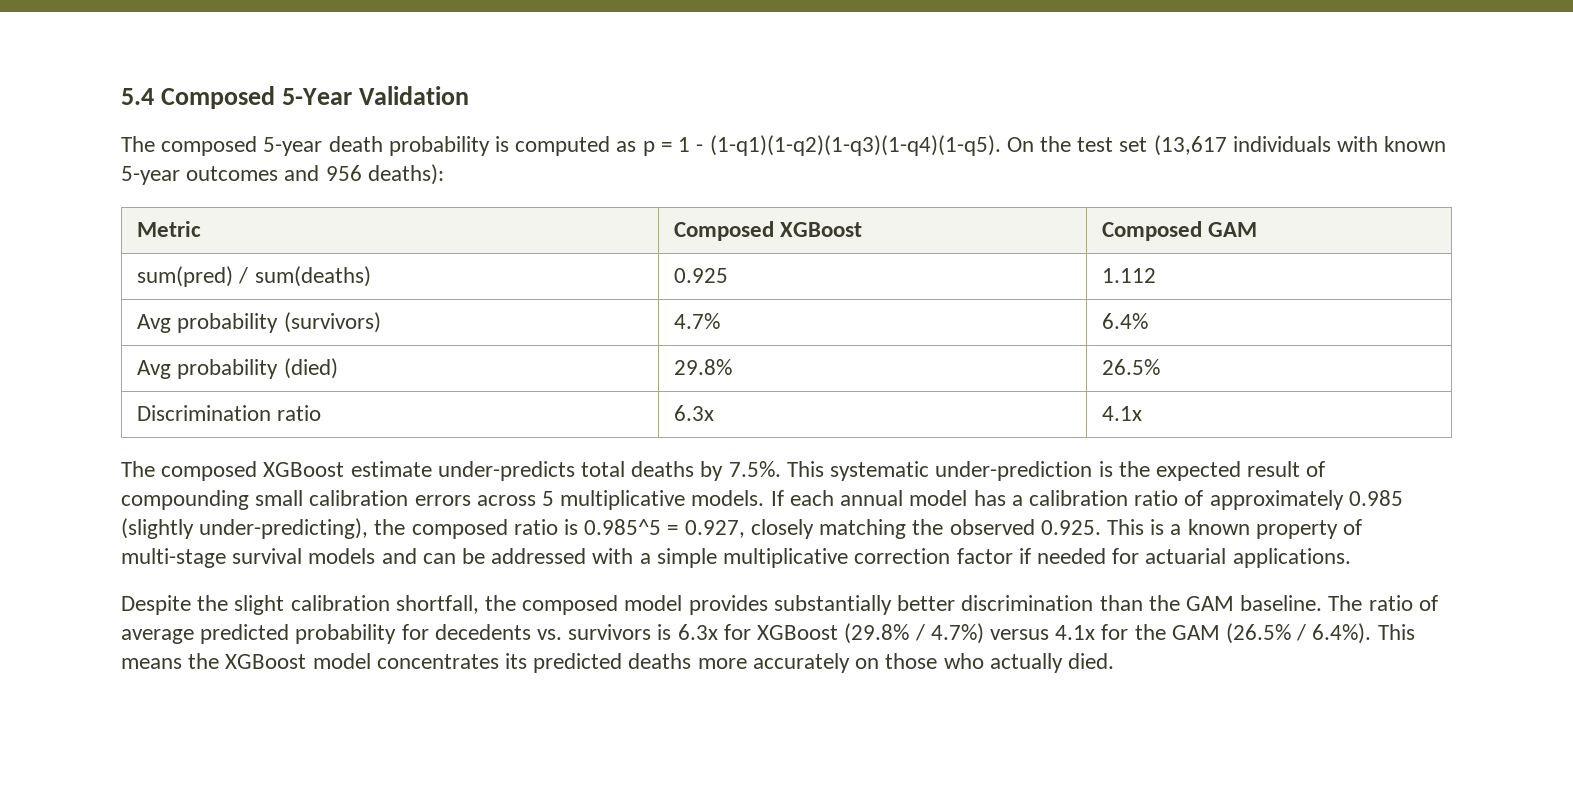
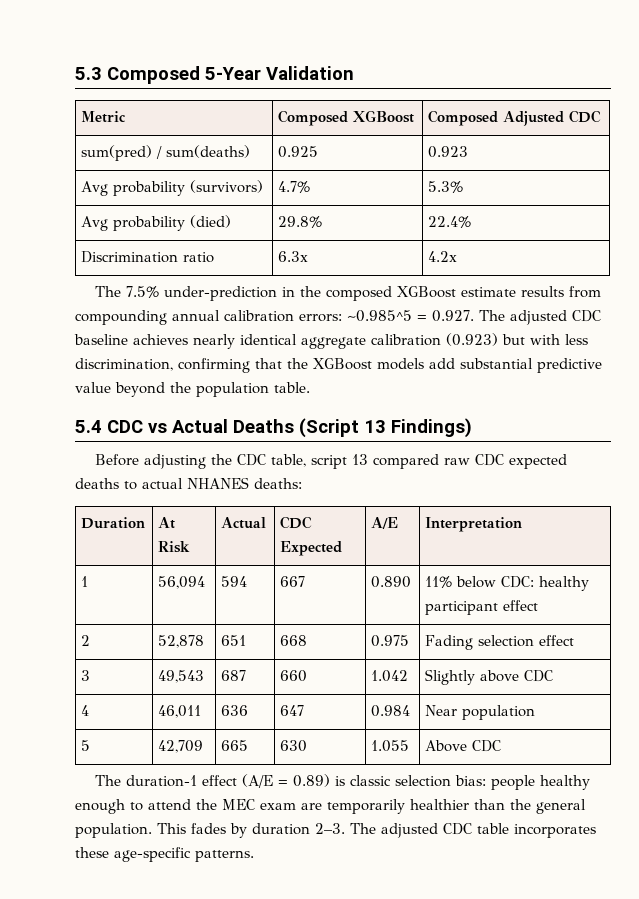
- 5.4 Composed 5-Year Validation
+ 5.3 Composed 5-Year Validation
- The composed 5-year death probability is computed as p = 1 - (1-q1)(1-q2)(1-q3)(1-q4)(1-q5). On the test set (13,617 individuals with known 5-year outcomes and 956 deaths):
- Metric | Composed XGBoost | Composed GAM
+ Metric | Composed XGBoost | Composed Adjusted CDC
- sum(pred) / sum(deaths) | 0.925 | 1.112
+ sum(pred) / sum(deaths) | 0.925 | 0.923
- Avg probability (survivors) | 4.7% | 6.4%
+ Avg probability (survivors) | 4.7% | 5.3%
- Avg probability (died) | 29.8% | 26.5%
+ Avg probability (died) | 29.8% | 22.4%
- Discrimination ratio | 6.3x | 4.1x
- The composed XGBoost estimate under-predicts total deaths by 7.5%. This systematic under-prediction is the expected result of compounding small calibration errors across 5 multiplicative models. If each annual model has a calibration ratio of approximately 0.985 (slightly under-predicting), the composed ratio is 0.985^5 = 0.927, closely matching the observed 0.925. This is a known property of multi-stage survival models and can be addressed with a simple multiplicative correction factor if needed for actuarial applications.
- Despite the slight calibration shortfall, the composed model provides substantially better discrimination than the GAM baseline. The ratio of average predicted probability for decedents vs. survivors is 6.3x for XGBoost (29.8% / 4.7%) versus 4.1x for the GAM (26.5% / 6.4%). This means the XGBoost model concentrates its predicted deaths more accurately on those who actually died.
+ Discrimination ratio | 6.3x | 4.2x
+ The 7.5% under-prediction in the composed XGBoost estimate results from compounding annual calibration errors: ~0.985^5 = 0.927. The adjusted CDC baseline achieves nearly identical aggregate calibration (0.923) but with less discrimination, confirming that the XGBoost models add substantial predictive value beyond the population table.
+ 5.4 CDC vs Actual Deaths (Script 13 Findings)
+ Before adjusting the CDC table, script 13 compared raw CDC expected deaths to actual NHANES deaths:
+ Duration | At Risk | Actual | CDC Expected | A/E | Interpretation
+ 1 | 56,094 | 594 | 667 | 0.890 | 11% below CDC: healthy participant effect
+ 2 | 52,878 | 651 | 668 | 0.975 | Fading selection effect
+ 3 | 49,543 | 687 | 660 | 1.042 | Slightly above CDC
+ 4 | 46,011 | 636 | 647 | 0.984 | Near population
+ 5 | 42,709 | 665 | 630 | 1.055 | Above CDC
+ The duration-1 effect (A/E = 0.89) is classic selection bias: people healthy enough to attend the MEC exam are temporarily healthier than the general population. This fades by duration 2–3. The adjusted CDC table incorporates these age-specific patterns.

